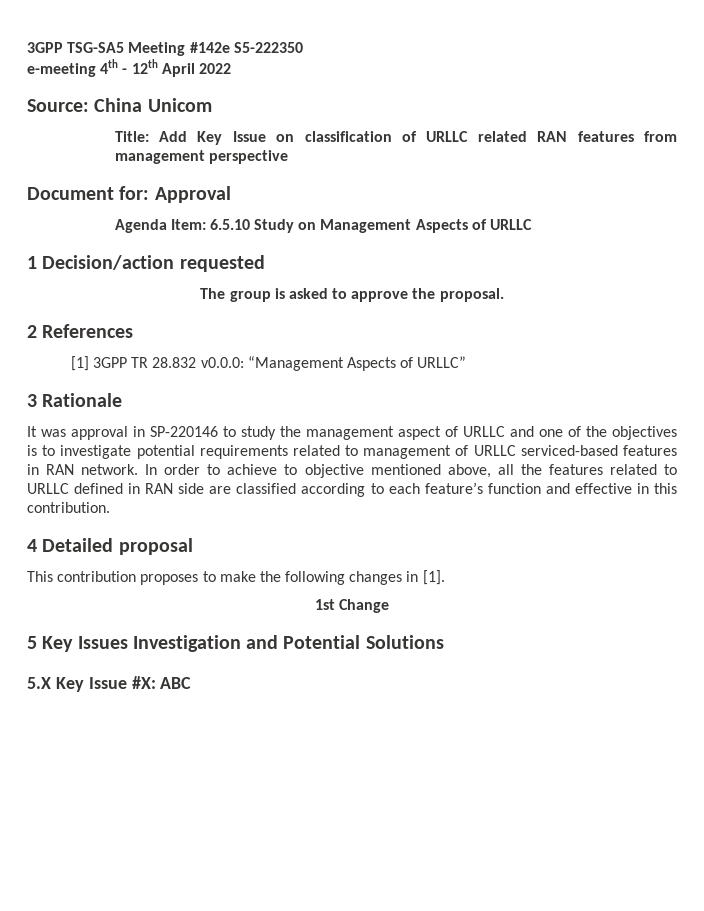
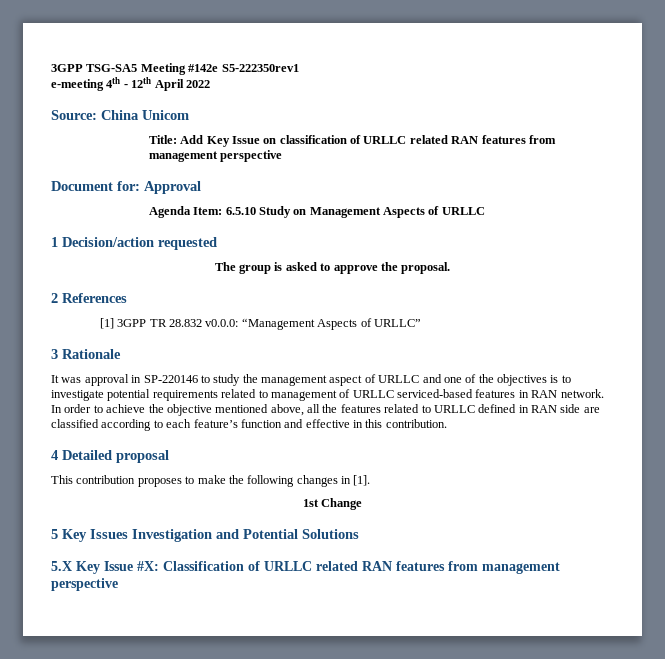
- 3GPP TSG-SA5 Meeting #142e S5-222350
+ 3GPP TSG-SA5 Meeting #142e S5-222350rev1
- In order to achieve to objective mentioned above, all the features related to URLLC defined in RAN side are classified according to each feature’s function and effective in this contribution.
+ In order to achieve the objective mentioned above, all the features related to URLLC defined in RAN side are classified according to each feature’s function and effective in this contribution.
- 5.X Key Issue #X: ABC
+ 5.X Key Issue #X: Classification of URLLC related RAN features from management perspective

